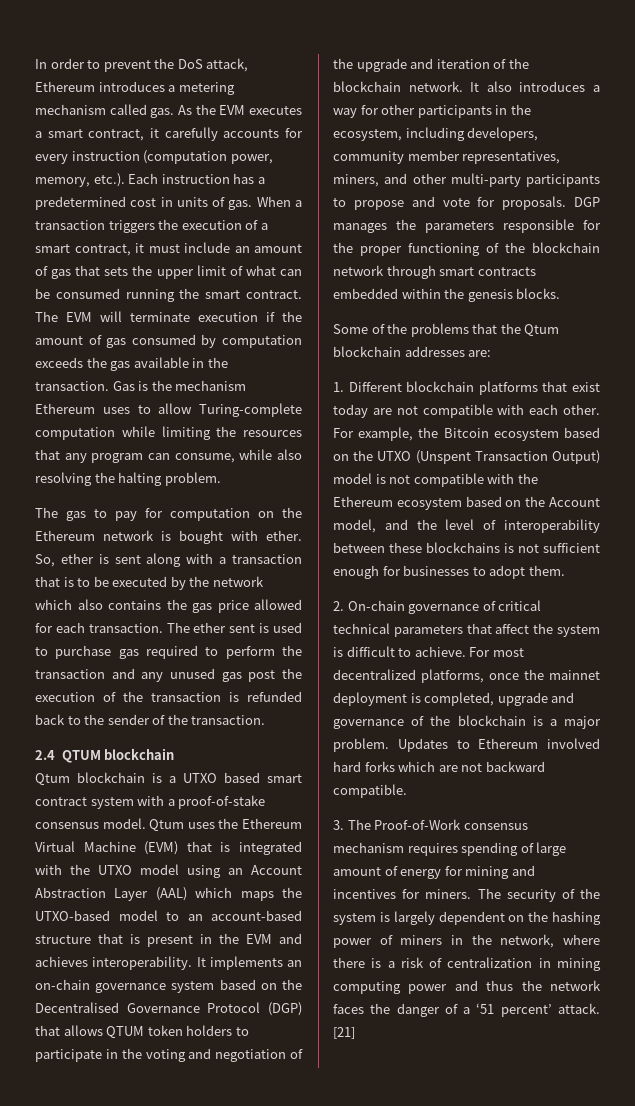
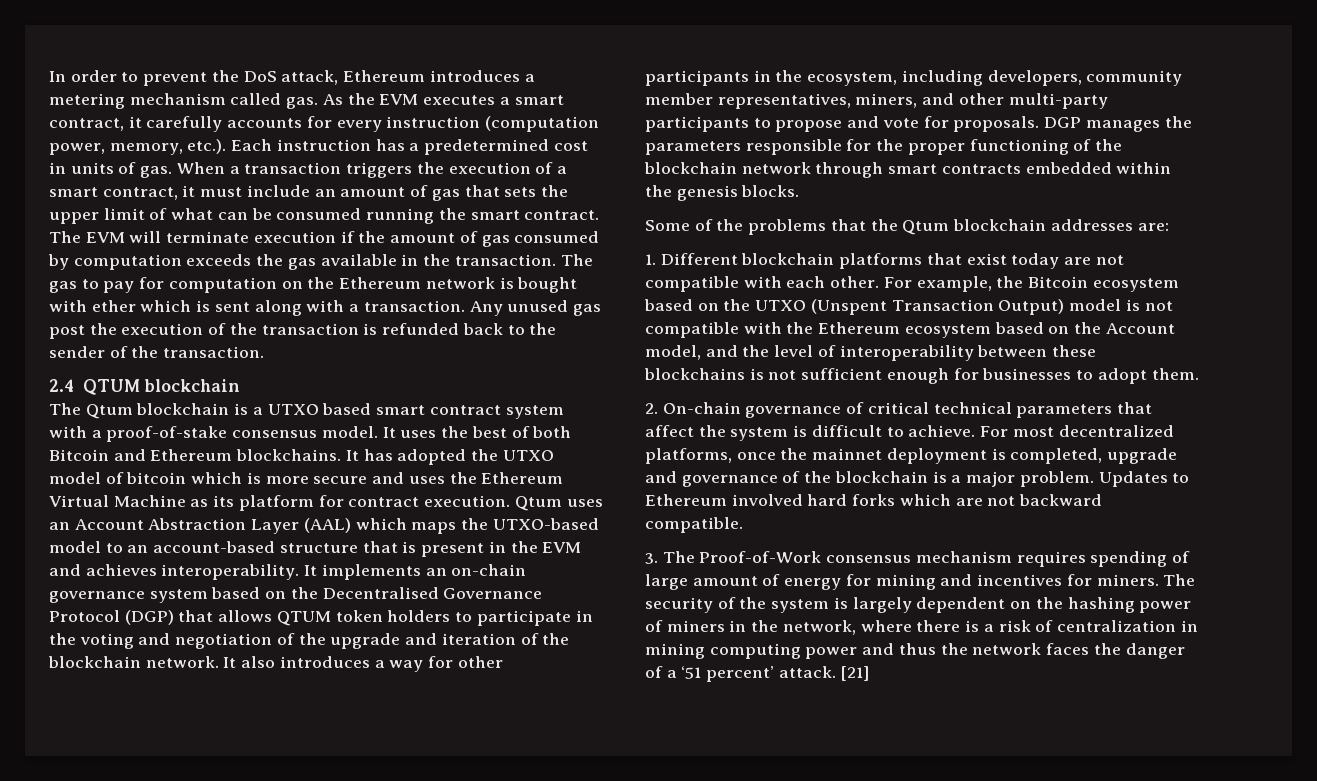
- The EVM will terminate execution if the amount of gas consumed by computation exceeds the gas available in the transaction. Gas is the mechanism Ethereum uses to allow Turing-complete computation while limiting the resources that any program can consume, while also resolving the halting problem.
- The gas to pay for computation on the Ethereum network is bought with ether. So, ether is sent along with a transaction that is to be executed by the network which also contains the gas price allowed for each transaction. The ether sent is used to purchase gas required to perform the transaction and any unused gas post the execution of the transaction is refunded back to the sender of the transaction.
+ The EVM will terminate execution if the amount of gas consumed by computation exceeds the gas available in the transaction. The gas to pay for computation on the Ethereum network is bought with ether which is sent along with a transaction. Any unused gas post the execution of the transaction is refunded back to the sender of the transaction.
- Qtum blockchain is a UTXO based smart contract system with a proof-of-stake consensus model.
+ The Qtum blockchain is a UTXO based smart contract system with a proof-of-stake consensus model.
- Qtum uses the Ethereum Virtual Machine (EVM) that is integrated with the UTXO model using an Account Abstraction Layer (AAL) which maps the UTXO-based model to an account-based structure that is present in the EVM and achieves interoperability.
+ It uses the best of both Bitcoin and Ethereum blockchains. It has adopted the UTXO model of bitcoin which is more secure and uses the Ethereum Virtual Machine as its platform for contract execution. Qtum uses an Account Abstraction Layer (AAL) which maps the UTXO-based model to an account-based structure that is present in the EVM and achieves interoperability.

